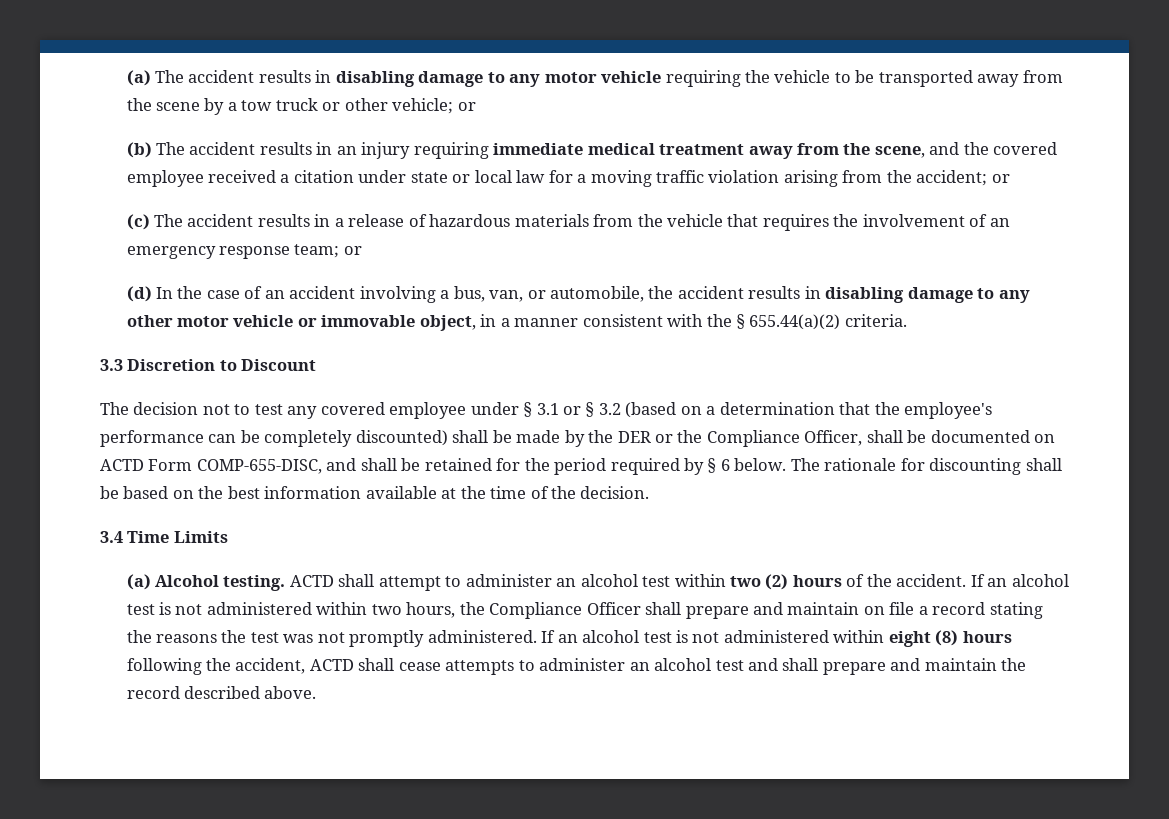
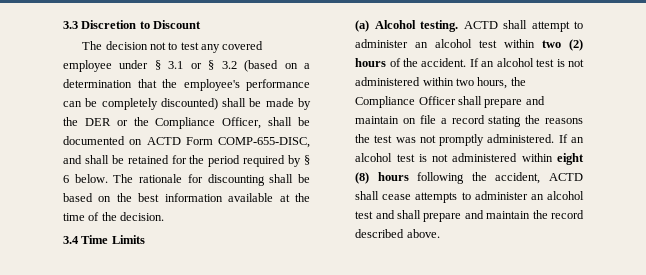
- (a) The accident results in disabling damage to any motor vehicle requiring the vehicle to be transported away from the scene by a tow truck or other vehicle; or
- (b) The accident results in an injury requiring immediate medical treatment away from the scene, and the covered employee received a citation under state or local law for a moving traffic violation arising from the accident; or
- (c) The accident results in a release of hazardous materials from the vehicle that requires the involvement of an emergency response team; or
- (d) In the case of an accident involving a bus, van, or automobile, the accident results in disabling damage to any other motor vehicle or immovable object, in a manner consistent with the § 655.44(a)(2) criteria.

